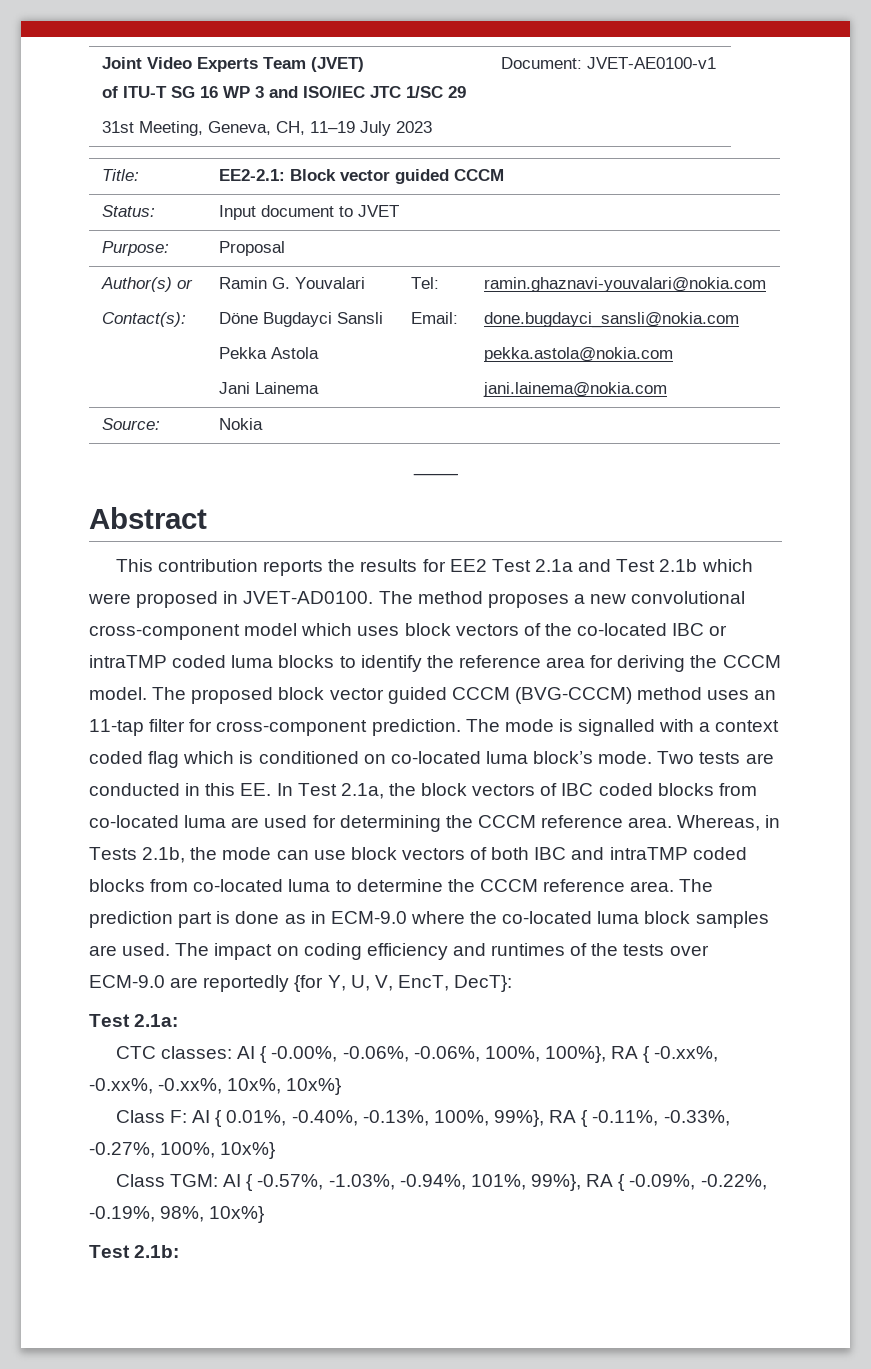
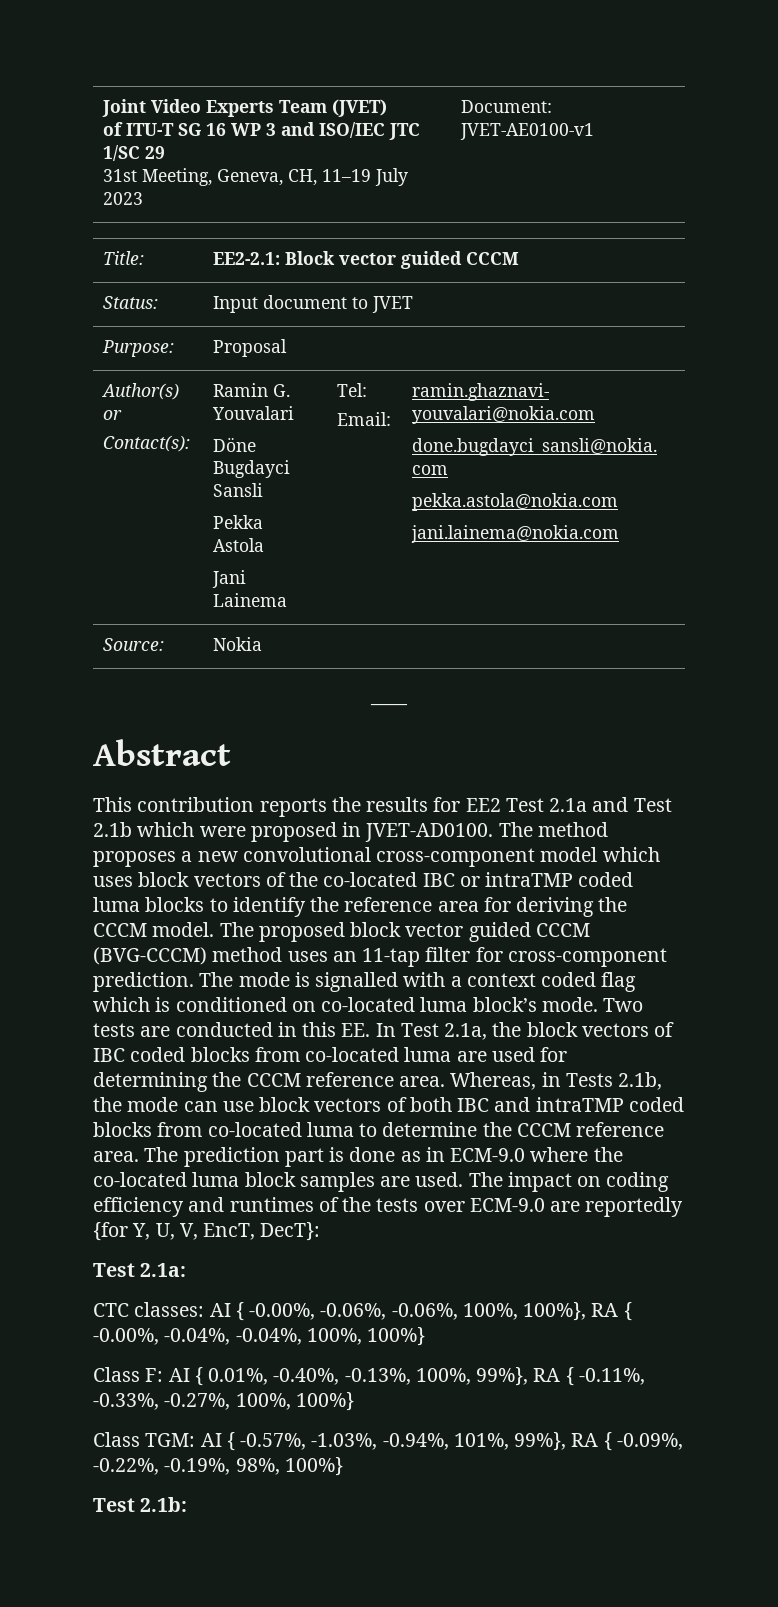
- CTC classes: AI { -0.00%, -0.06%, -0.06%, 100%, 100%}, RA { -0.xx%, -0.xx%, -0.xx%, 10x%, 10x%}
+ CTC classes: AI { -0.00%, -0.06%, -0.06%, 100%, 100%}, RA { -0.00%, -0.04%, -0.04%, 100%, 100%}
- Class F: AI { 0.01%, -0.40%, -0.13%, 100%, 99%}, RA { -0.11%, -0.33%, -0.27%, 100%, 10x%}
+ Class F: AI { 0.01%, -0.40%, -0.13%, 100%, 99%}, RA { -0.11%, -0.33%, -0.27%, 100%, 100%}
- Class TGM: AI { -0.57%, -1.03%, -0.94%, 101%, 99%}, RA { -0.09%, -0.22%, -0.19%, 98%, 10x%}
+ Class TGM: AI { -0.57%, -1.03%, -0.94%, 101%, 99%}, RA { -0.09%, -0.22%, -0.19%, 98%, 100%}

